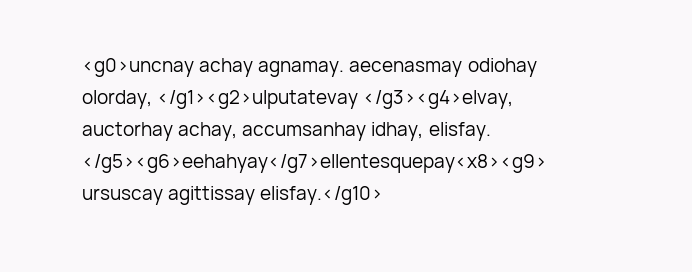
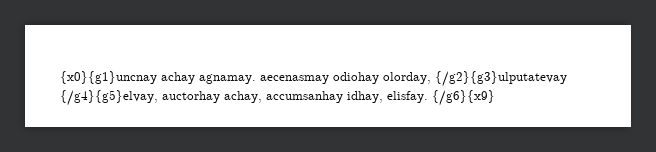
- <g0>uncnay achay agnamay. aecenasmay odiohay olorday, </g1><g2>ulputatevay </g3><g4>elvay, auctorhay achay, accumsanhay idhay, elisfay.
+ {x0}{g1}uncnay achay agnamay. aecenasmay odiohay olorday, {/g2}{g3}ulputatevay {/g4}{g5}elvay, auctorhay achay, accumsanhay idhay, elisfay.
- </g5><g6>eehahyay</g7>ellentesquepay<x8><g9> ursuscay agittissay elisfay.</g10>
+ {/g6}{x9}

